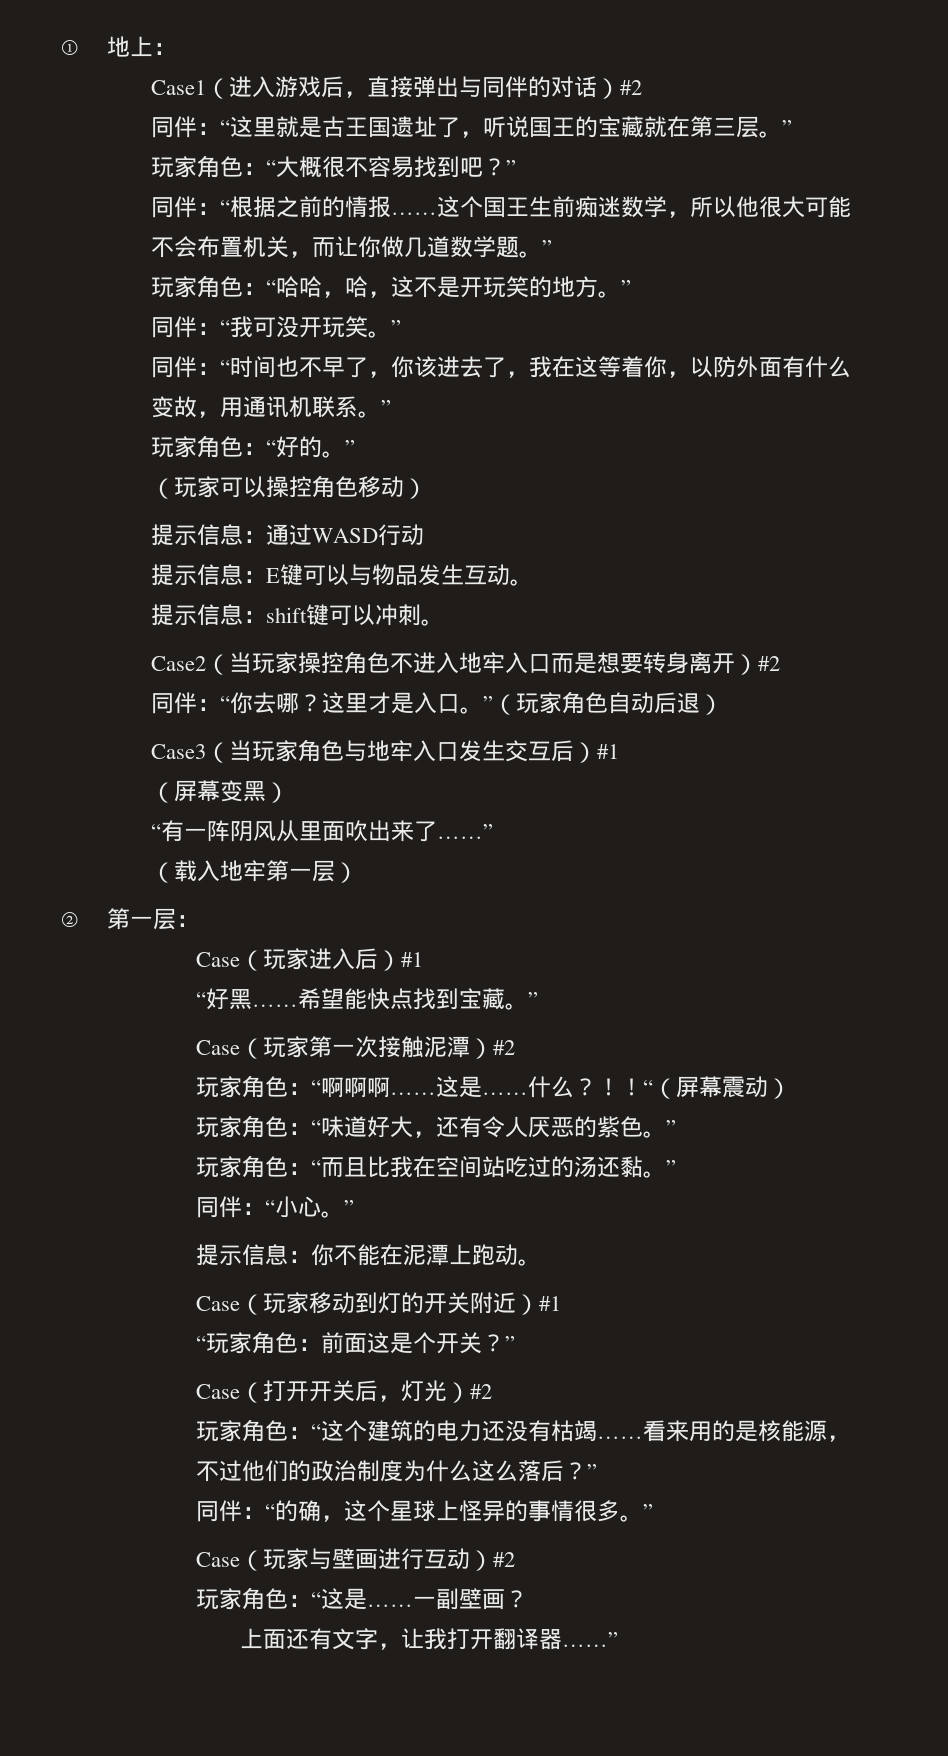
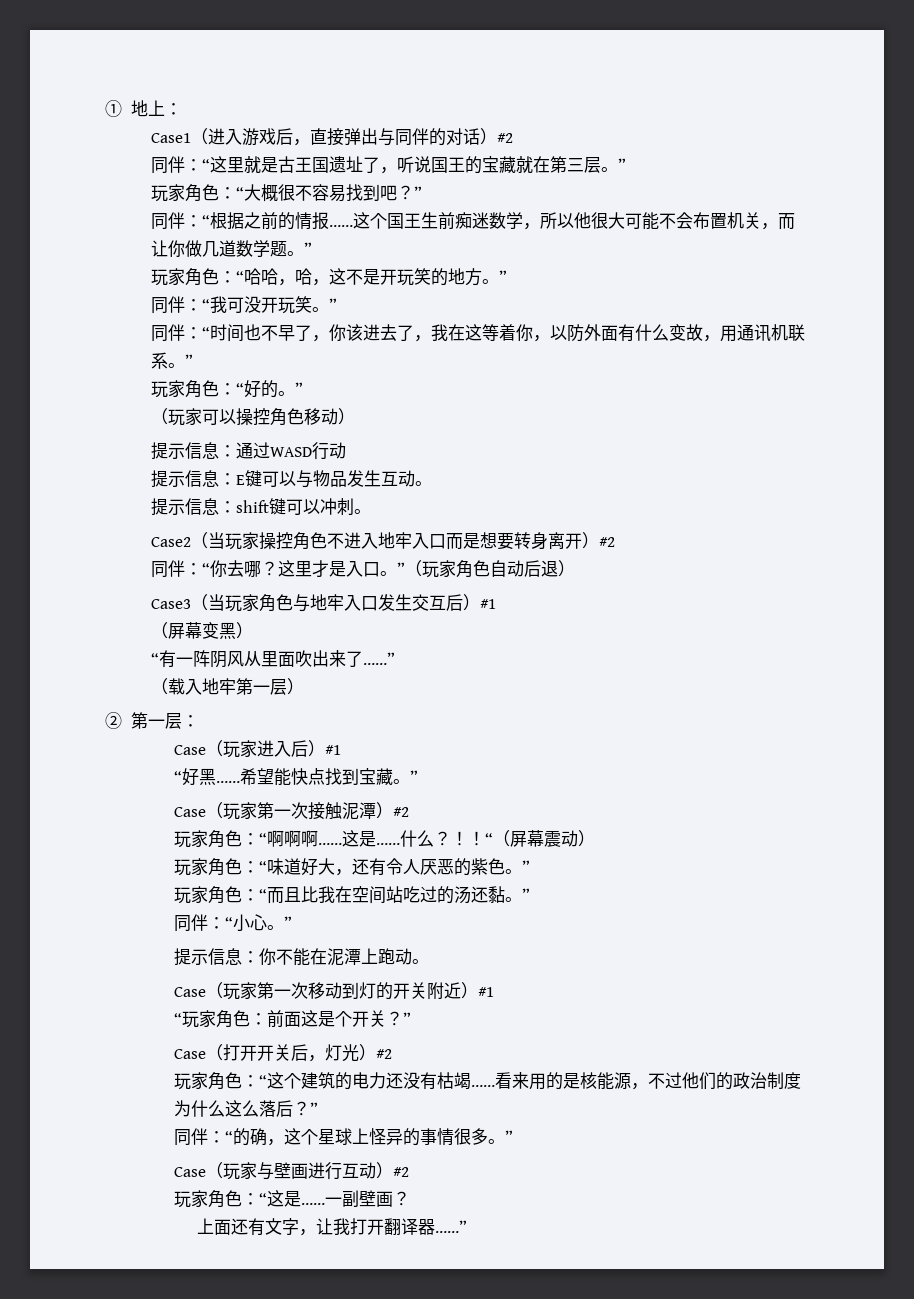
- Case（玩家移动到灯的开关附近）#1
+ Case（玩家第一次移动到灯的开关附近）#1

